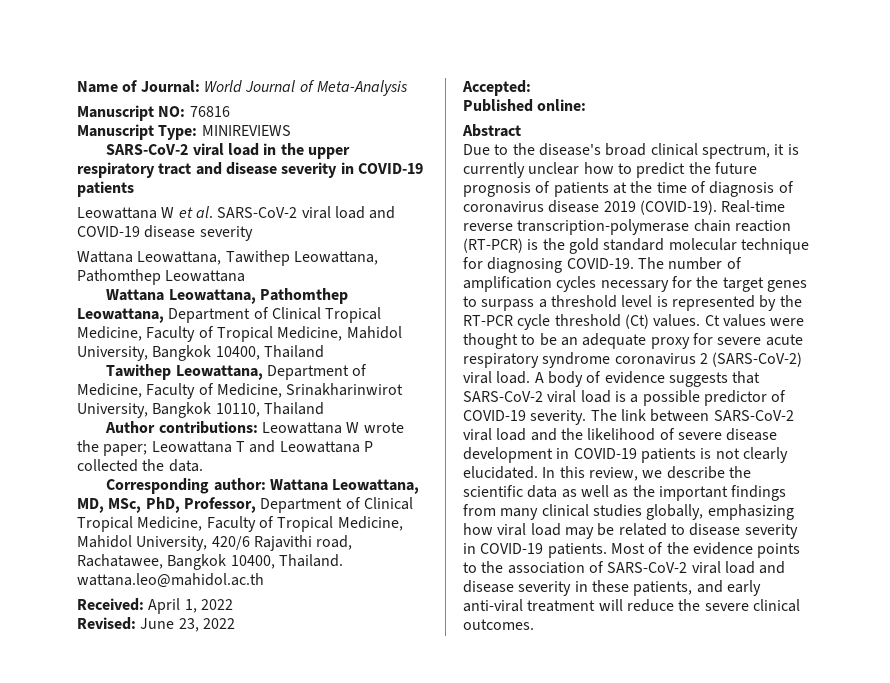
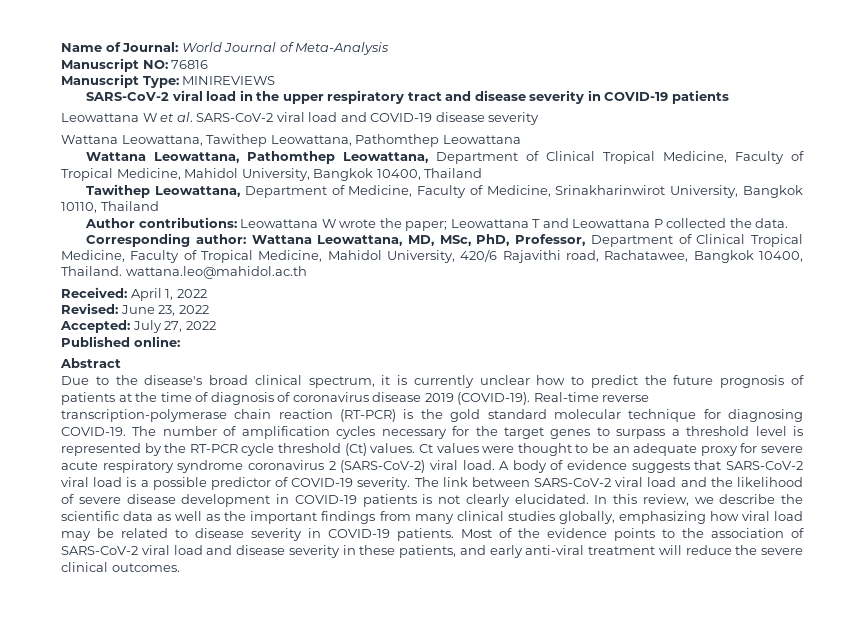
- Accepted:
+ Accepted: July 27, 2022

